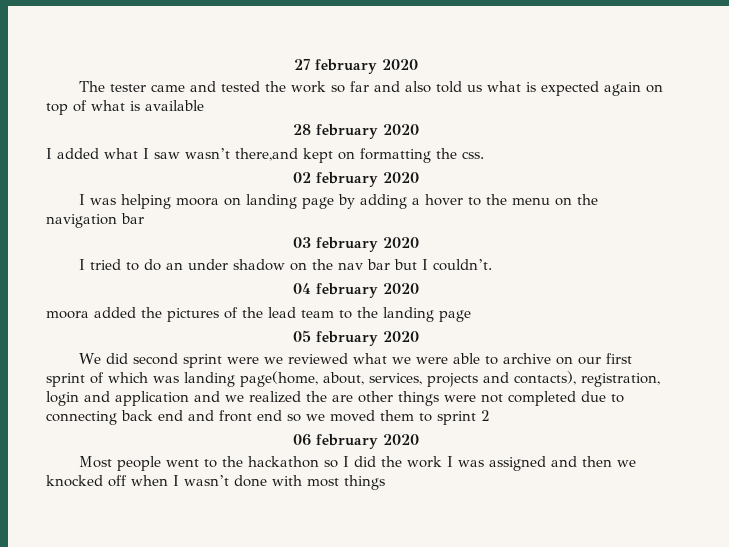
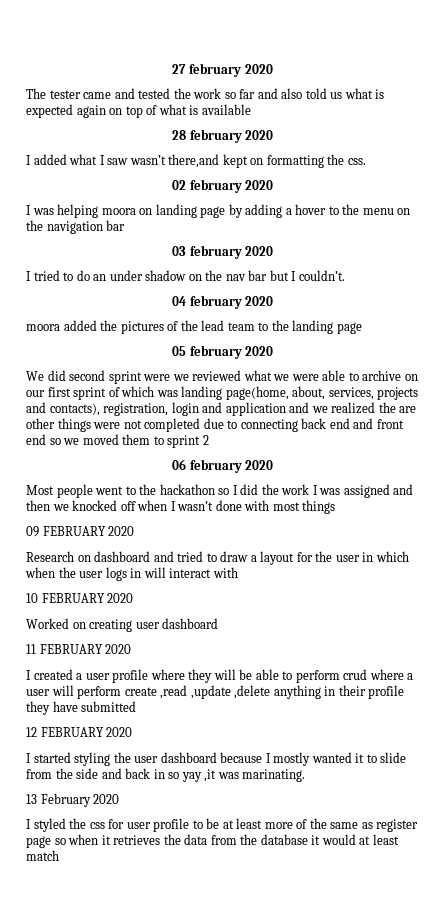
+ 09 FEBRUARY 2020
+ Research on dashboard and tried to draw a layout for the user in which when the user logs in will interact with
+ 10 FEBRUARY 2020
+ Worked on creating user dashboard
+ 11 FEBRUARY 2020
+ I created a user profile where they will be able to perform crud where a user will perform create ,read ,update ,delete anything in their profile they have submitted
+ 12 FEBRUARY 2020
+ I started styling the user dashboard because I mostly wanted it to slide from the side and back in so yay ,it was marinating.
+ 13 February 2020
+ I styled the css for user profile to be at least more of the same as register page so when it retrieves the data from the database it would at least match

